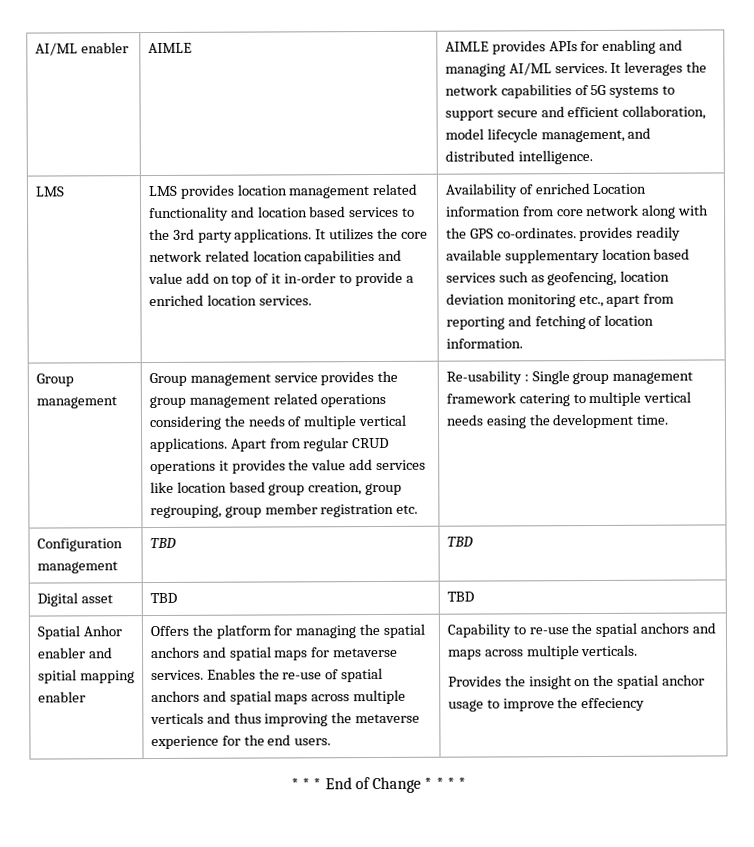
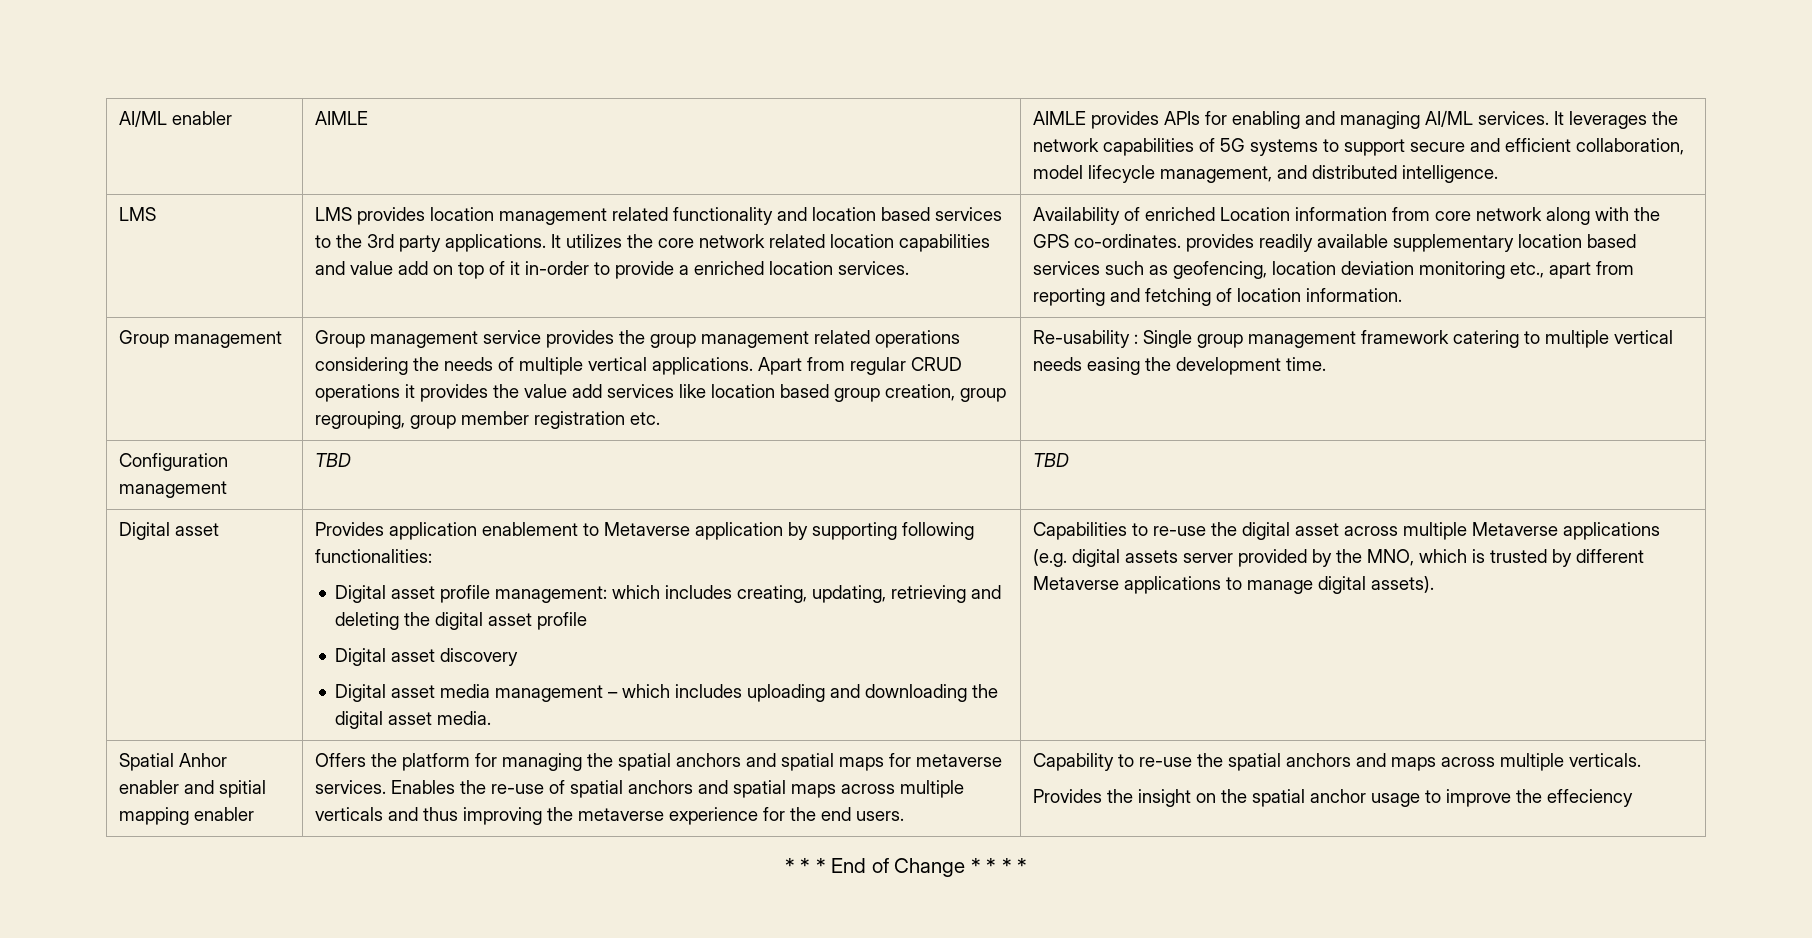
- Digital asset | TBD | TBD
+ Digital asset | Provides application enablement to Metaverse application by supporting following functionalities:
+ Digital asset profile management: which includes creating, updating, retrieving and deleting the digital asset profile
+ Digital asset discovery
+ Digital asset media management – which includes uploading and downloading the digital asset media. | Capabilities to re-use the digital asset across multiple Metaverse applications (e.g. digital assets server provided by the MNO, which is trusted by different Metaverse applications to manage digital assets).

